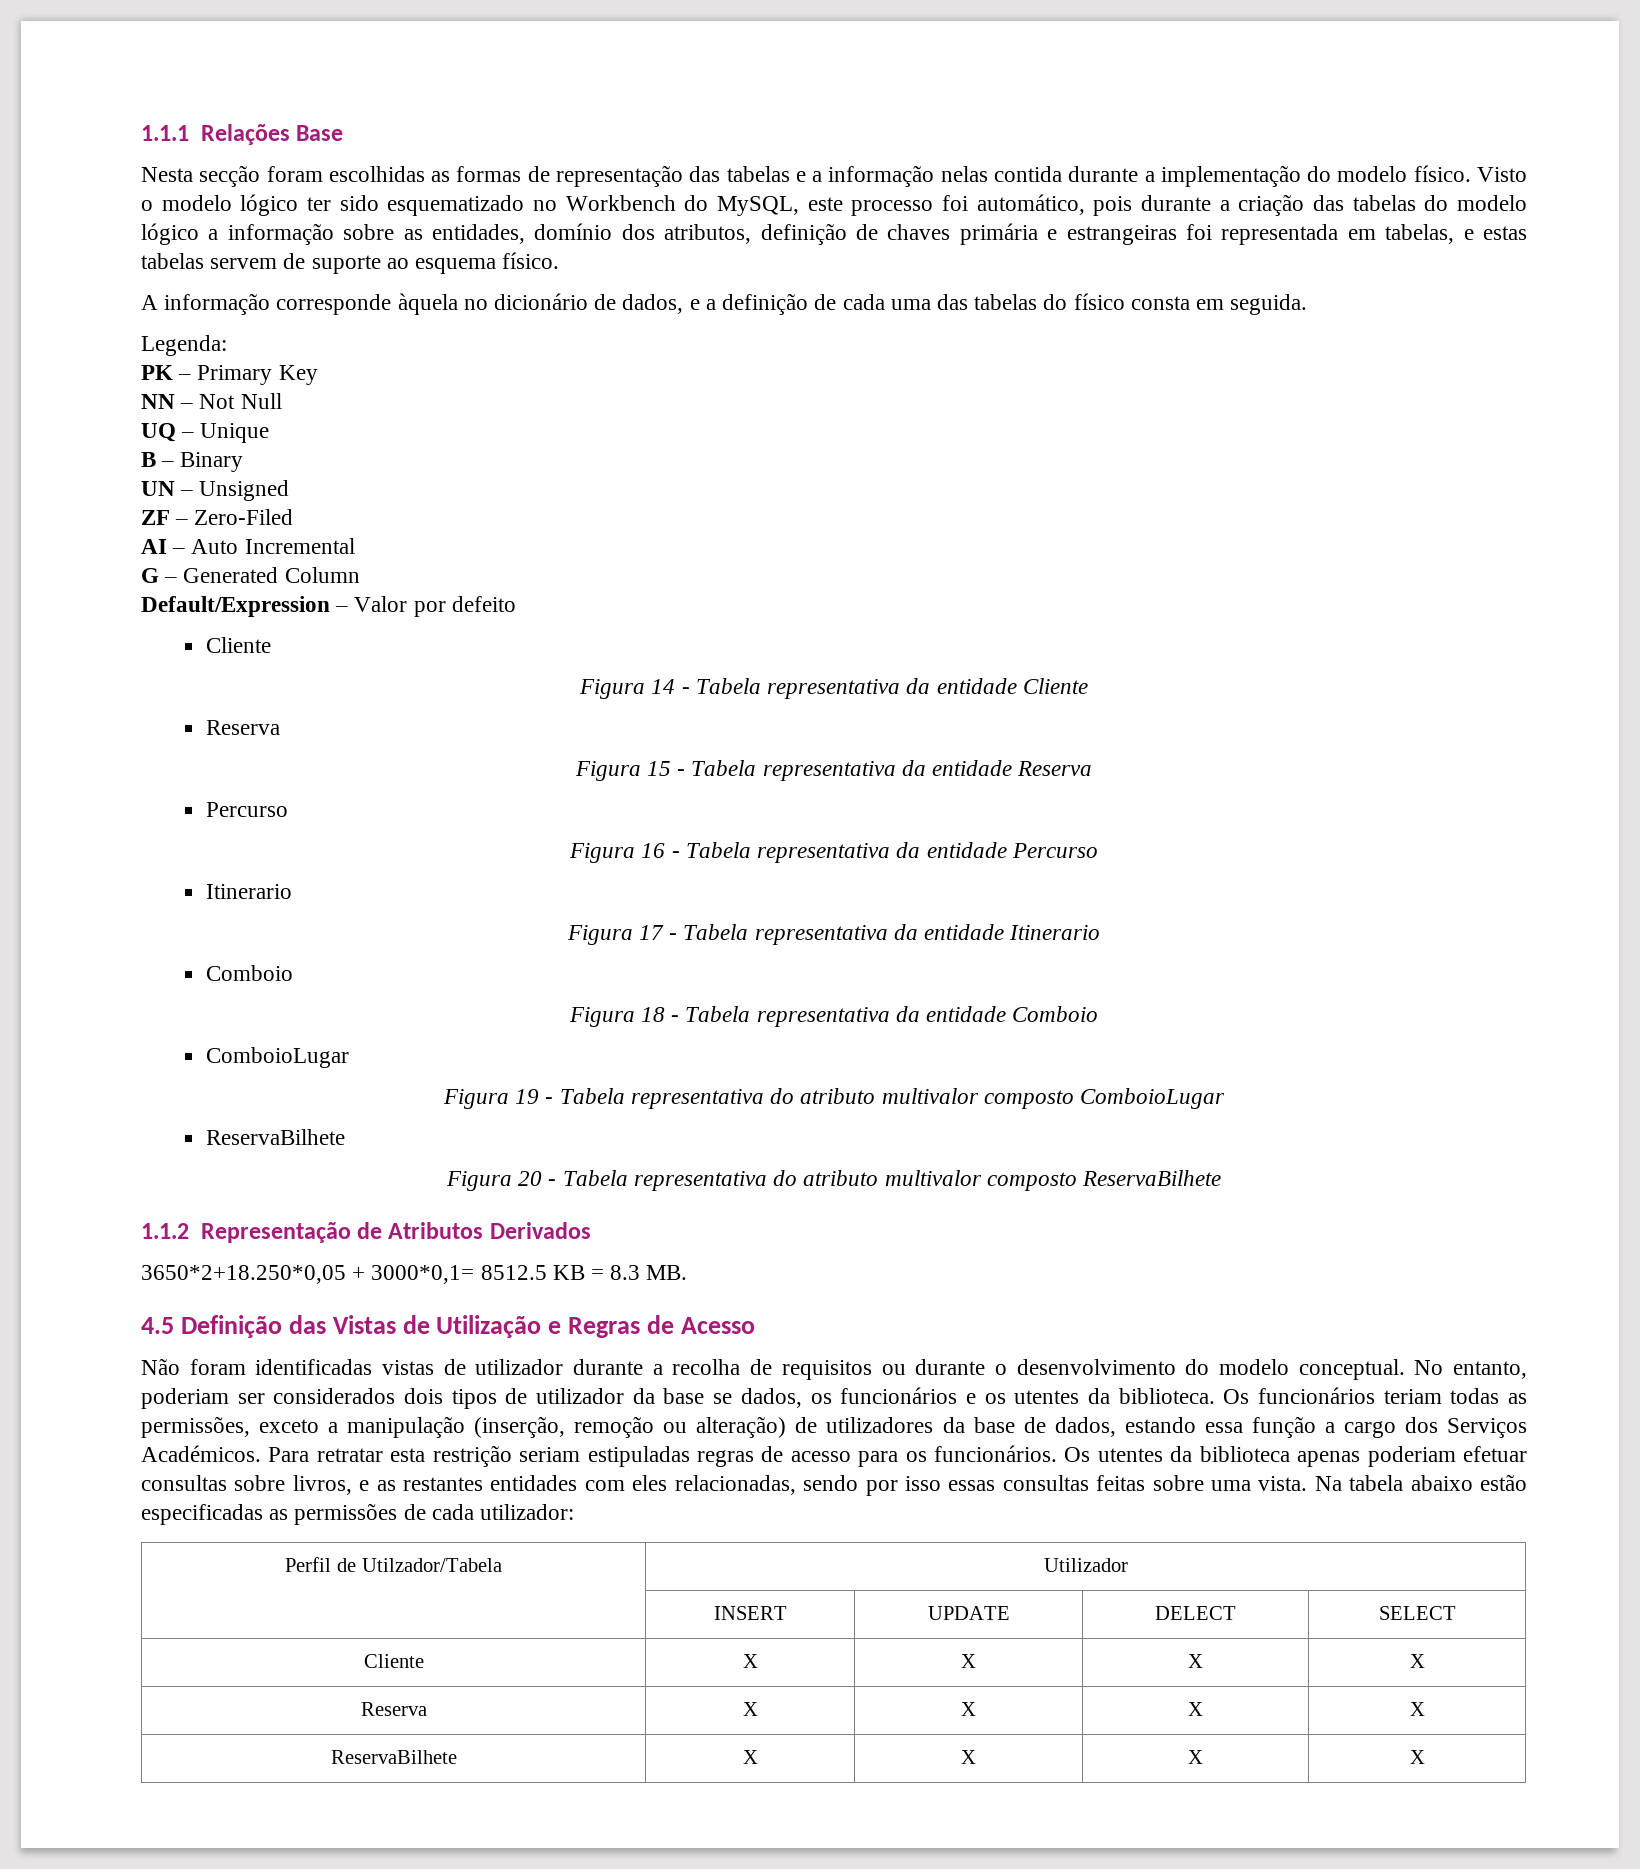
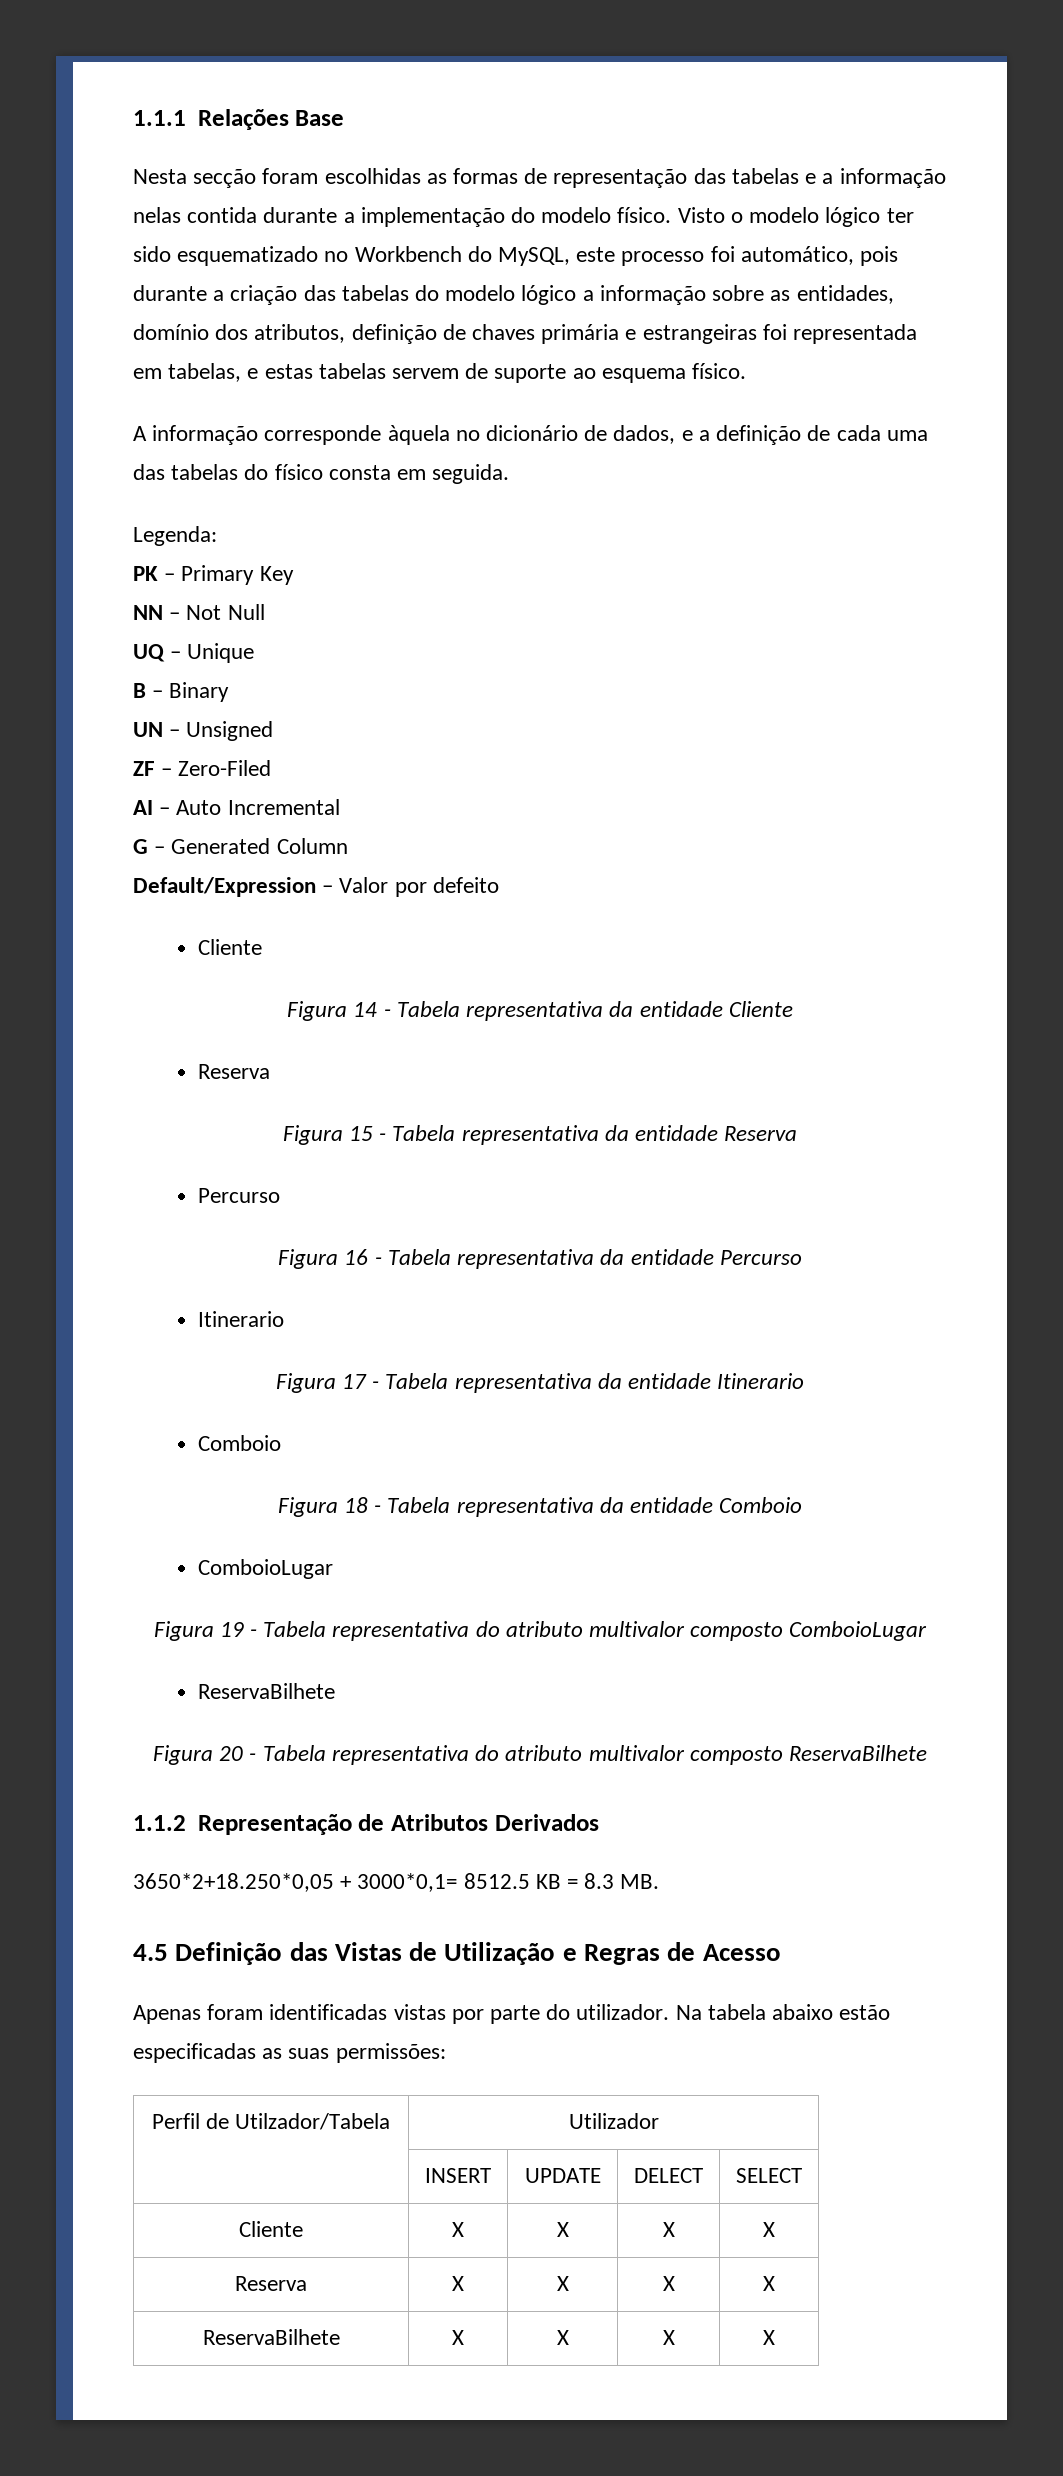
- Não foram identificadas vistas de utilizador durante a recolha de requisitos ou durante o desenvolvimento do modelo conceptual. No entanto, poderiam ser considerados dois tipos de utilizador da base se dados, os funcionários e os utentes da biblioteca. Os funcionários teriam todas as permissões, exceto a manipulação (inserção, remoção ou alteração) de utilizadores da base de dados, estando essa função a cargo dos Serviços Académicos. Para retratar esta restrição seriam estipuladas regras de acesso para os funcionários. Os utentes da biblioteca apenas poderiam efetuar consultas sobre livros, e as restantes entidades com eles relacionadas, sendo por isso essas consultas feitas sobre uma vista.
+ Apenas foram identificadas vistas por parte do utilizador.
- Na tabela abaixo estão especificadas as permissões de cada utilizador:
+ Na tabela abaixo estão especificadas as suas permissões:

